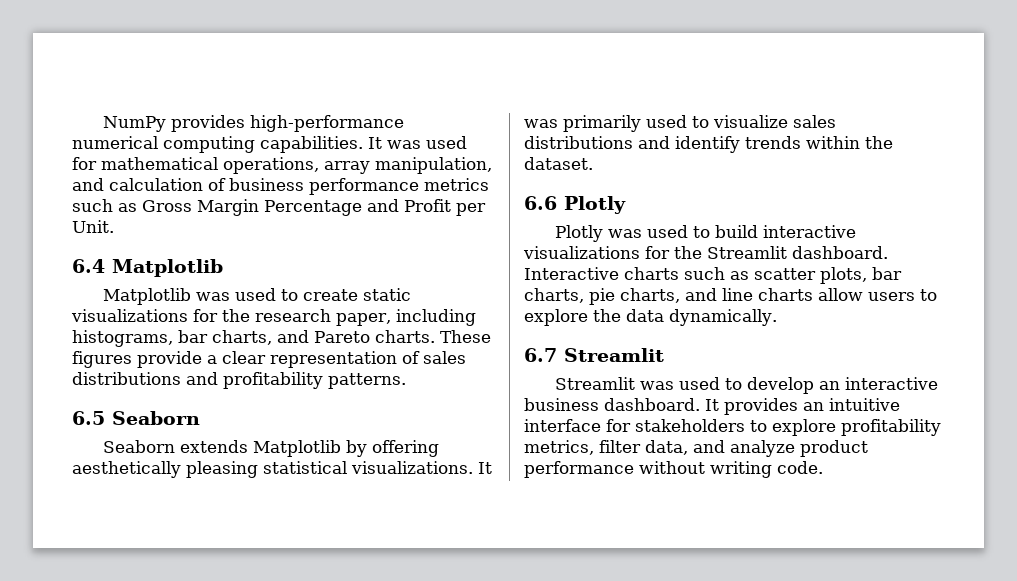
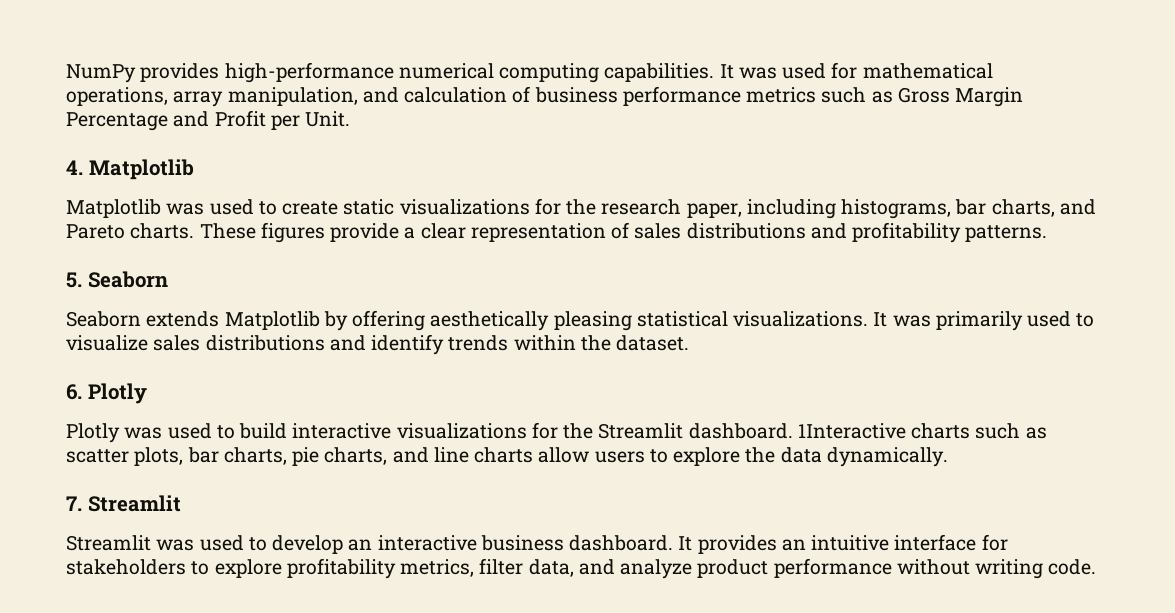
- 6.4 Matplotlib
+ 4. Matplotlib
- 6.5 Seaborn
+ 5. Seaborn
- 6.6 Plotly
+ 6. Plotly
- Interactive charts such as scatter plots, bar charts, pie charts, and line charts allow users to explore the data dynamically.
+ 1Interactive charts such as scatter plots, bar charts, pie charts, and line charts allow users to explore the data dynamically.
- 6.7 Streamlit
+ 7. Streamlit

